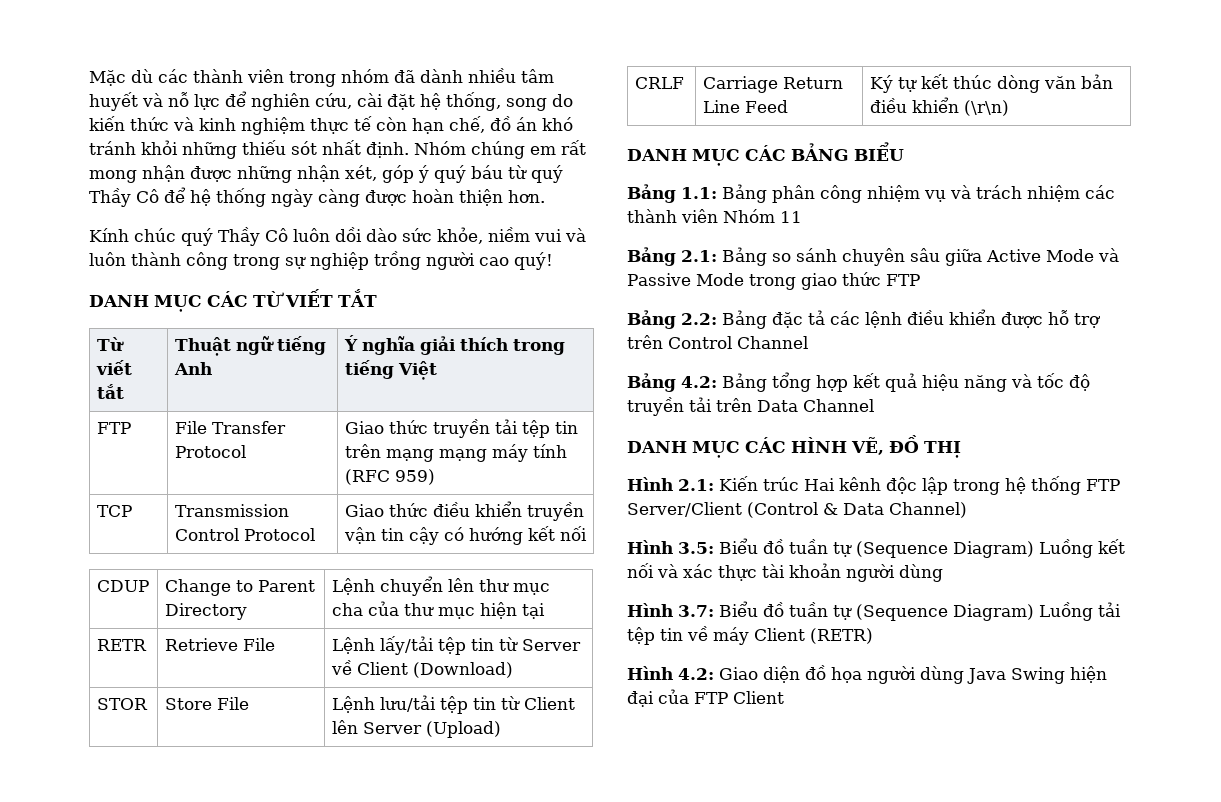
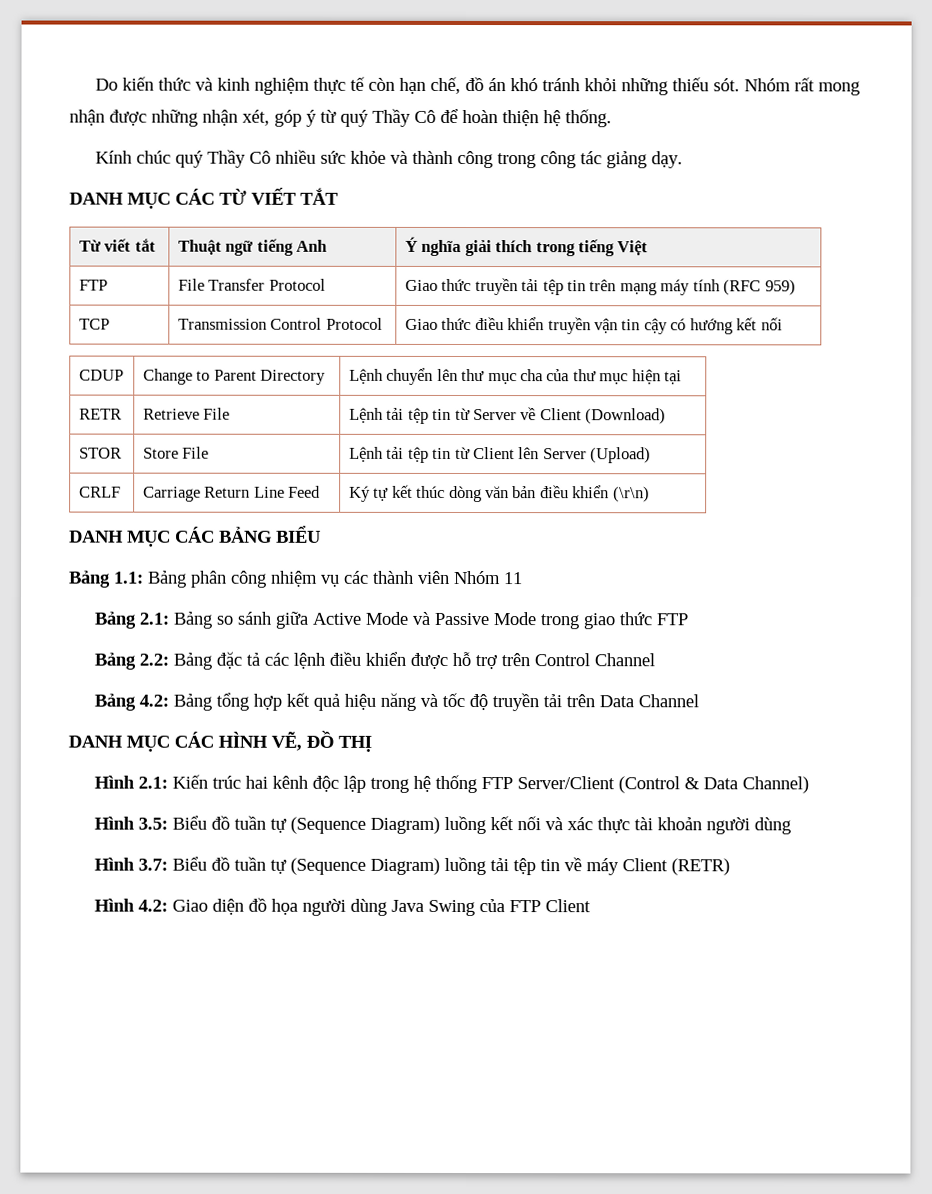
- Mặc dù các thành viên trong nhóm đã dành nhiều tâm huyết và nỗ lực để nghiên cứu, cài đặt hệ thống, song do kiến thức và kinh nghiệm thực tế còn hạn chế, đồ án khó tránh khỏi những thiếu sót nhất định. Nhóm chúng em rất mong nhận được những nhận xét, góp ý quý báu từ quý Thầy Cô để hệ thống ngày càng được hoàn thiện hơn.
+ Do kiến thức và kinh nghiệm thực tế còn hạn chế, đồ án khó tránh khỏi những thiếu sót. Nhóm rất mong nhận được những nhận xét, góp ý từ quý Thầy Cô để hoàn thiện hệ thống.
- Kính chúc quý Thầy Cô luôn dồi dào sức khỏe, niềm vui và luôn thành công trong sự nghiệp trồng người cao quý!
+ Kính chúc quý Thầy Cô nhiều sức khỏe và thành công trong công tác giảng dạy.
- FTP | File Transfer Protocol | Giao thức truyền tải tệp tin trên mạng mạng máy tính (RFC 959)
+ FTP | File Transfer Protocol | Giao thức truyền tải tệp tin trên mạng máy tính (RFC 959)
- RETR | Retrieve File | Lệnh lấy/tải tệp tin từ Server về Client (Download)
+ RETR | Retrieve File | Lệnh tải tệp tin từ Server về Client (Download)
- STOR | Store File | Lệnh lưu/tải tệp tin từ Client lên Server (Upload)
+ STOR | Store File | Lệnh tải tệp tin từ Client lên Server (Upload)
- Bảng 1.1: Bảng phân công nhiệm vụ và trách nhiệm các thành viên Nhóm 11
+ Bảng 1.1: Bảng phân công nhiệm vụ các thành viên Nhóm 11
- Bảng 2.1: Bảng so sánh chuyên sâu giữa Active Mode và Passive Mode trong giao thức FTP
+ Bảng 2.1: Bảng so sánh giữa Active Mode và Passive Mode trong giao thức FTP
- Hình 2.1: Kiến trúc Hai kênh độc lập trong hệ thống FTP Server/Client (Control & Data Channel)
+ Hình 2.1: Kiến trúc hai kênh độc lập trong hệ thống FTP Server/Client (Control & Data Channel)
- Hình 3.5: Biểu đồ tuần tự (Sequence Diagram) Luồng kết nối và xác thực tài khoản người dùng
+ Hình 3.5: Biểu đồ tuần tự (Sequence Diagram) luồng kết nối và xác thực tài khoản người dùng
- Hình 3.7: Biểu đồ tuần tự (Sequence Diagram) Luồng tải tệp tin về máy Client (RETR)
+ Hình 3.7: Biểu đồ tuần tự (Sequence Diagram) luồng tải tệp tin về máy Client (RETR)
- Hình 4.2: Giao diện đồ họa người dùng Java Swing hiện đại của FTP Client
+ Hình 4.2: Giao diện đồ họa người dùng Java Swing của FTP Client

